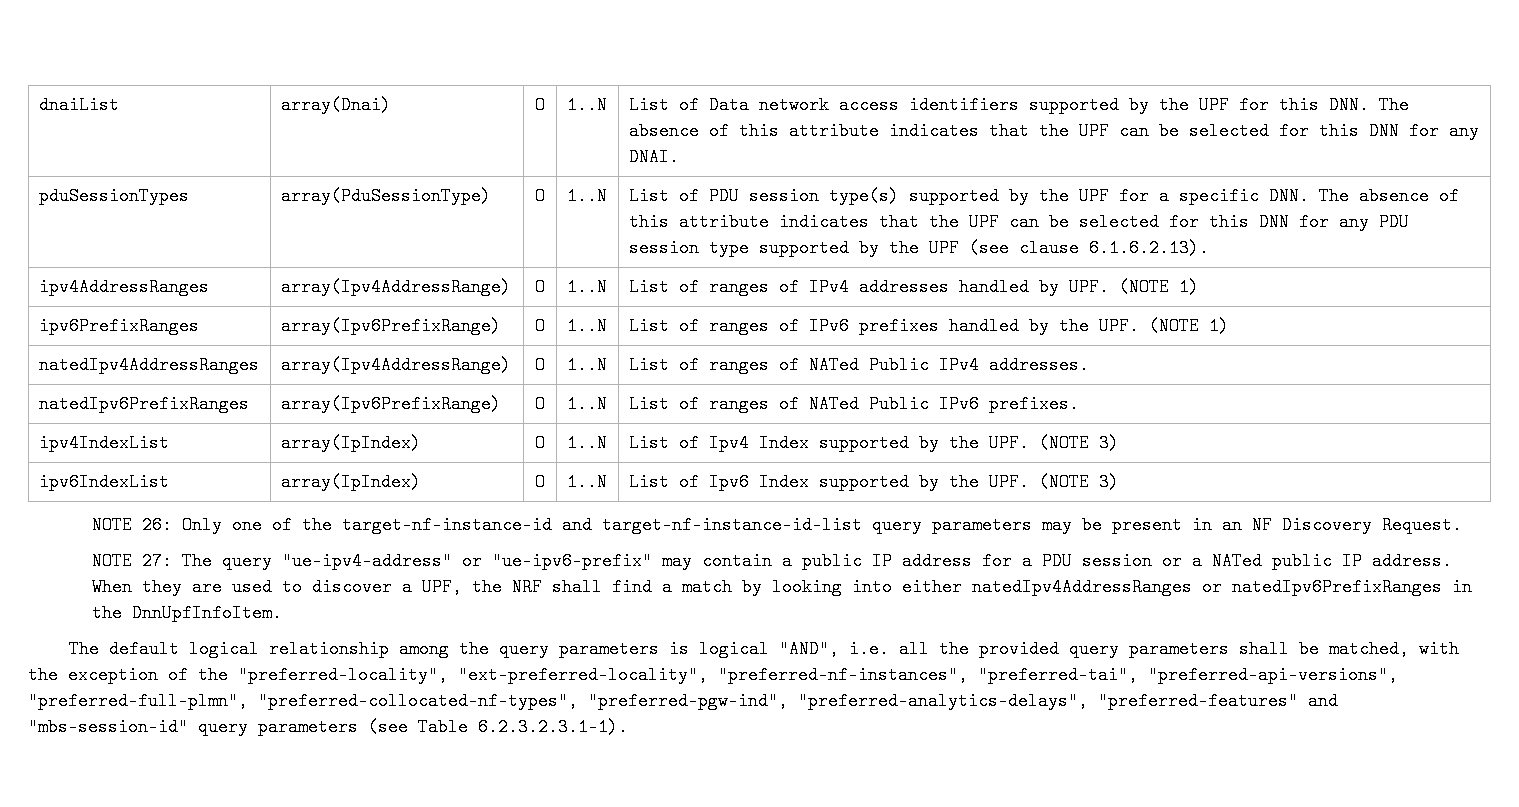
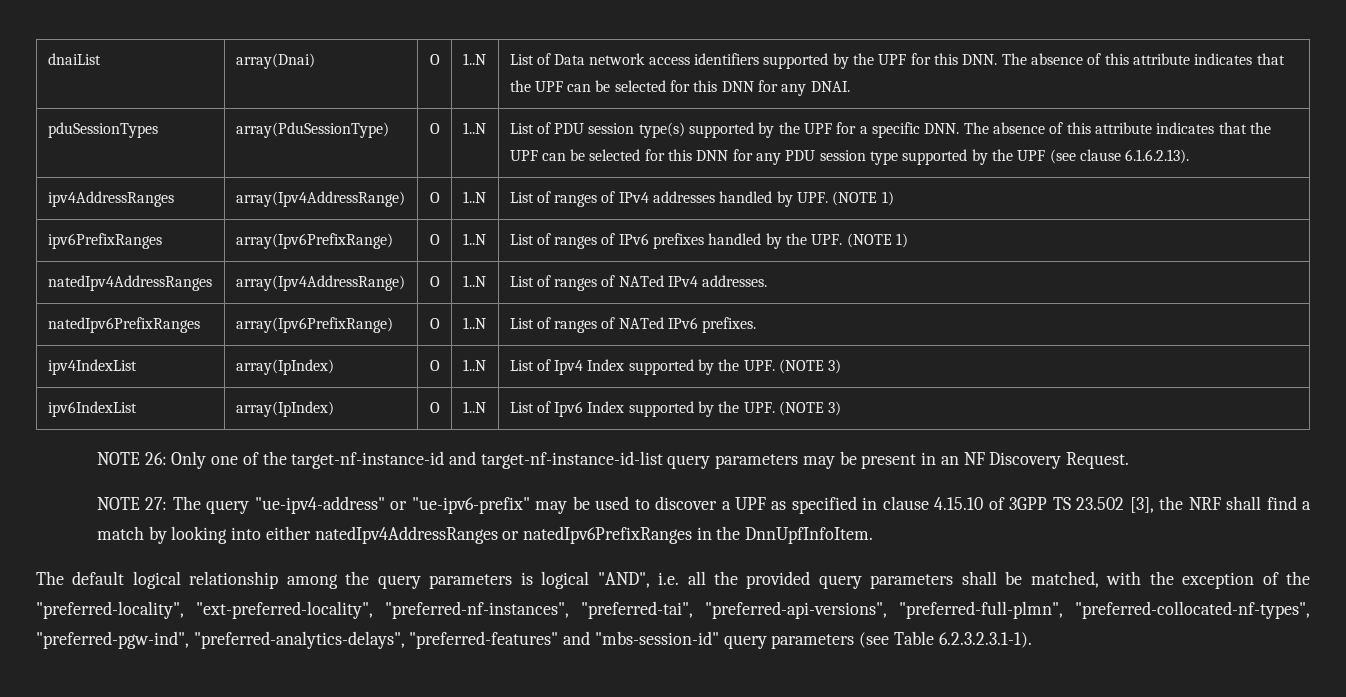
- natedIpv4AddressRanges | array(Ipv4AddressRange) | O | 1..N | List of ranges of NATed Public IPv4 addresses.
+ natedIpv4AddressRanges | array(Ipv4AddressRange) | O | 1..N | List of ranges of NATed IPv4 addresses.
- natedIpv6PrefixRanges | array(Ipv6PrefixRange) | O | 1..N | List of ranges of NATed Public IPv6 prefixes.
+ natedIpv6PrefixRanges | array(Ipv6PrefixRange) | O | 1..N | List of ranges of NATed IPv6 prefixes.
- NOTE 27: The query "ue-ipv4-address" or "ue-ipv6-prefix" may contain a public IP address for a PDU session or a NATed public IP address. When they are used to discover a UPF, the NRF shall find a match by looking into either natedIpv4AddressRanges or natedIpv6PrefixRanges in the DnnUpfInfoItem.
+ NOTE 27: The query "ue-ipv4-address" or "ue-ipv6-prefix" may be used to discover a UPF as specified in clause 4.15.10 of 3GPP TS 23.502 [3], the NRF shall find a match by looking into either natedIpv4AddressRanges or natedIpv6PrefixRanges in the DnnUpfInfoItem.

